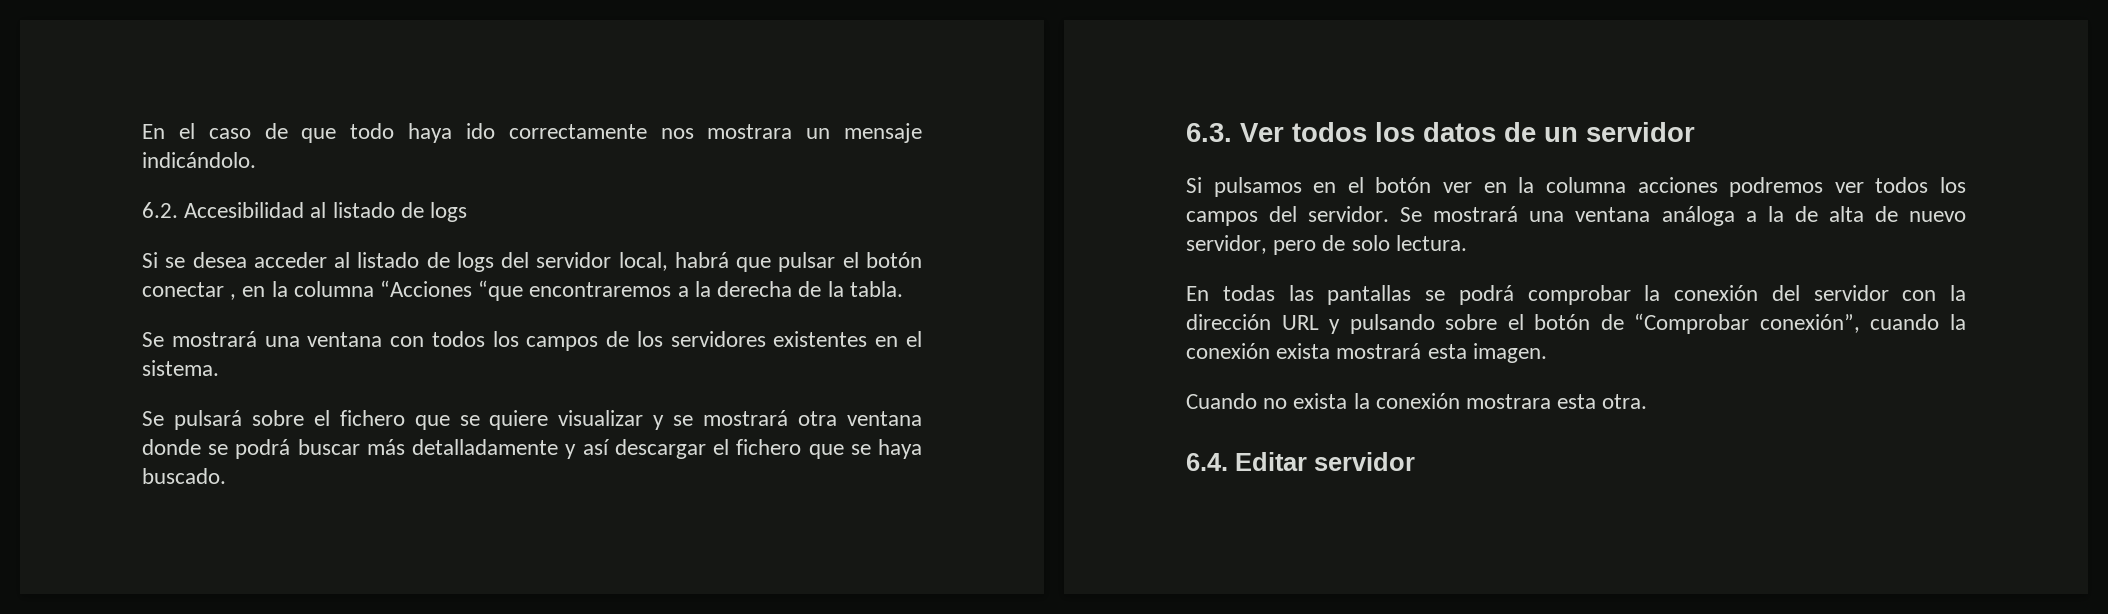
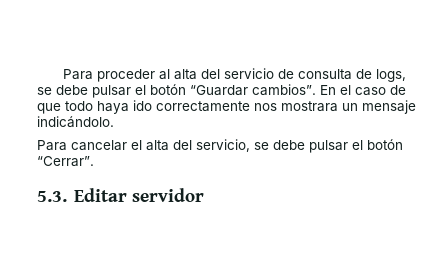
+ Para proceder al alta del servicio de consulta de logs, se debe pulsar el botón “Guardar cambios”.
- 6.2. Accesibilidad al listado de logs
- Si se desea acceder al listado de logs del servidor local, habrá que pulsar el botón conectar , en la columna “Acciones “que encontraremos a la derecha de la tabla.
- Se mostrará una ventana con todos los campos de los servidores existentes en el sistema.
- Se pulsará sobre el fichero que se quiere visualizar y se mostrará otra ventana donde se podrá buscar más detalladamente y así descargar el fichero que se haya buscado.
- 6.3. Ver todos los datos de un servidor
- Si pulsamos en el botón ver en la columna acciones podremos ver todos los campos del servidor. Se mostrará una ventana análoga a la de alta de nuevo servidor, pero de solo lectura.
- En todas las pantallas se podrá comprobar la conexión del servidor con la dirección URL y pulsando sobre el botón de “Comprobar conexión”, cuando la conexión exista mostrará esta imagen.
- Cuando no exista la conexión mostrara esta otra.
- 6.4. Editar servidor
+ Para cancelar el alta del servicio, se debe pulsar el botón “Cerrar”.
+ 5.3. Editar servidor

